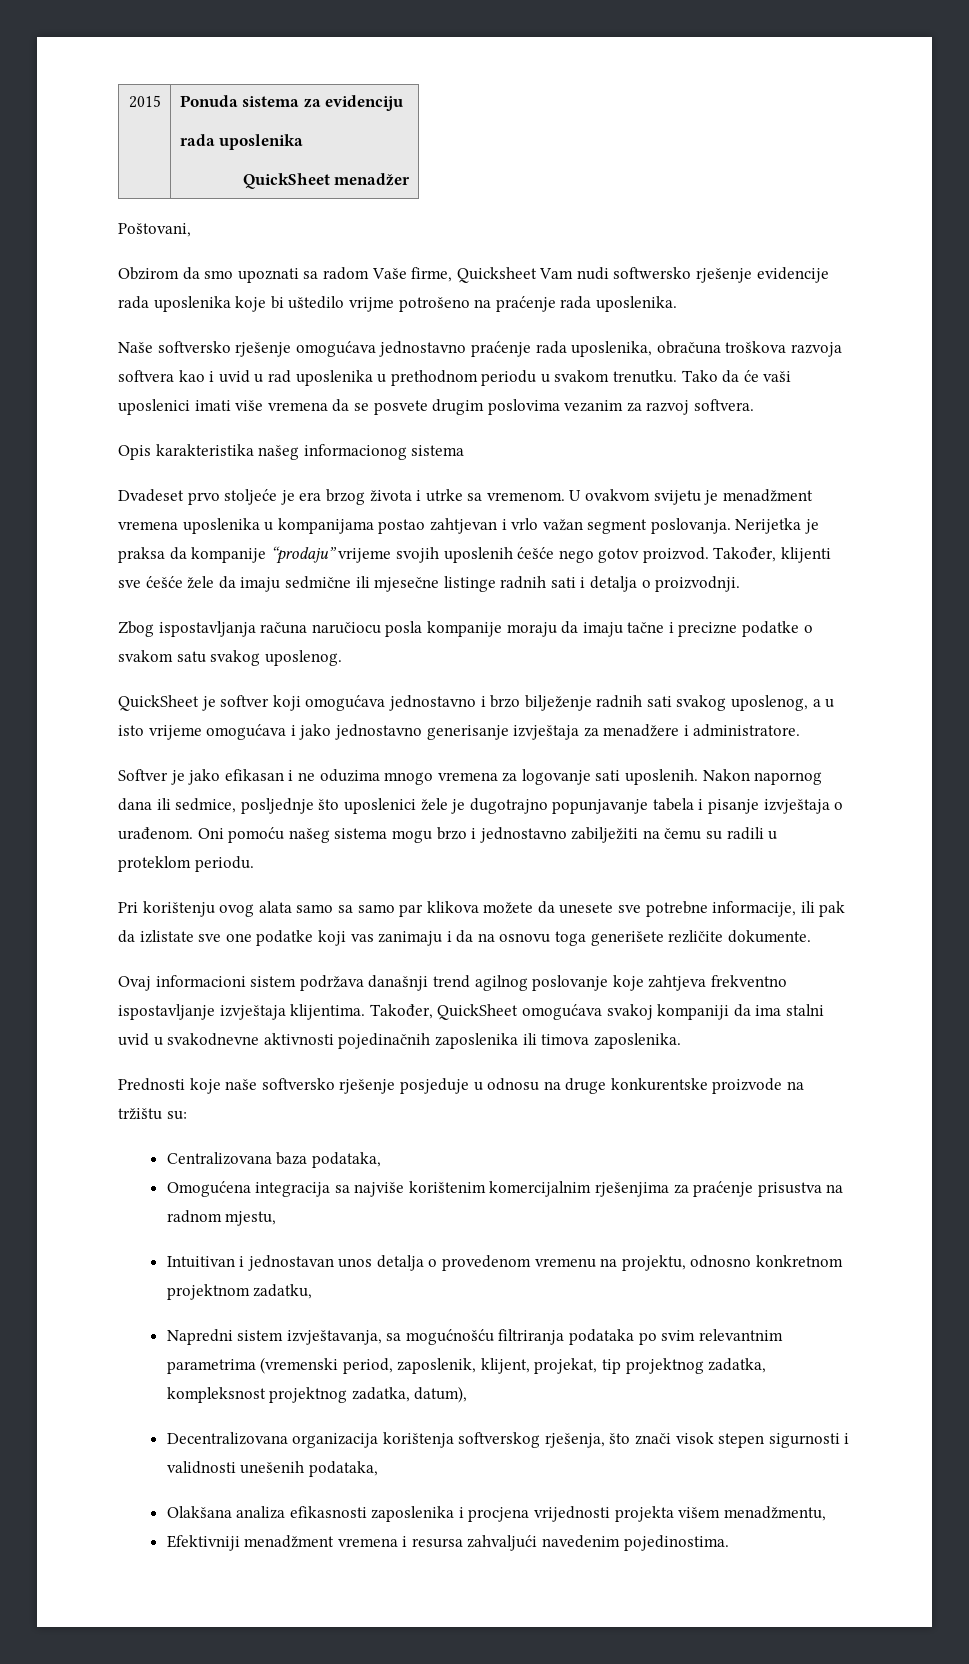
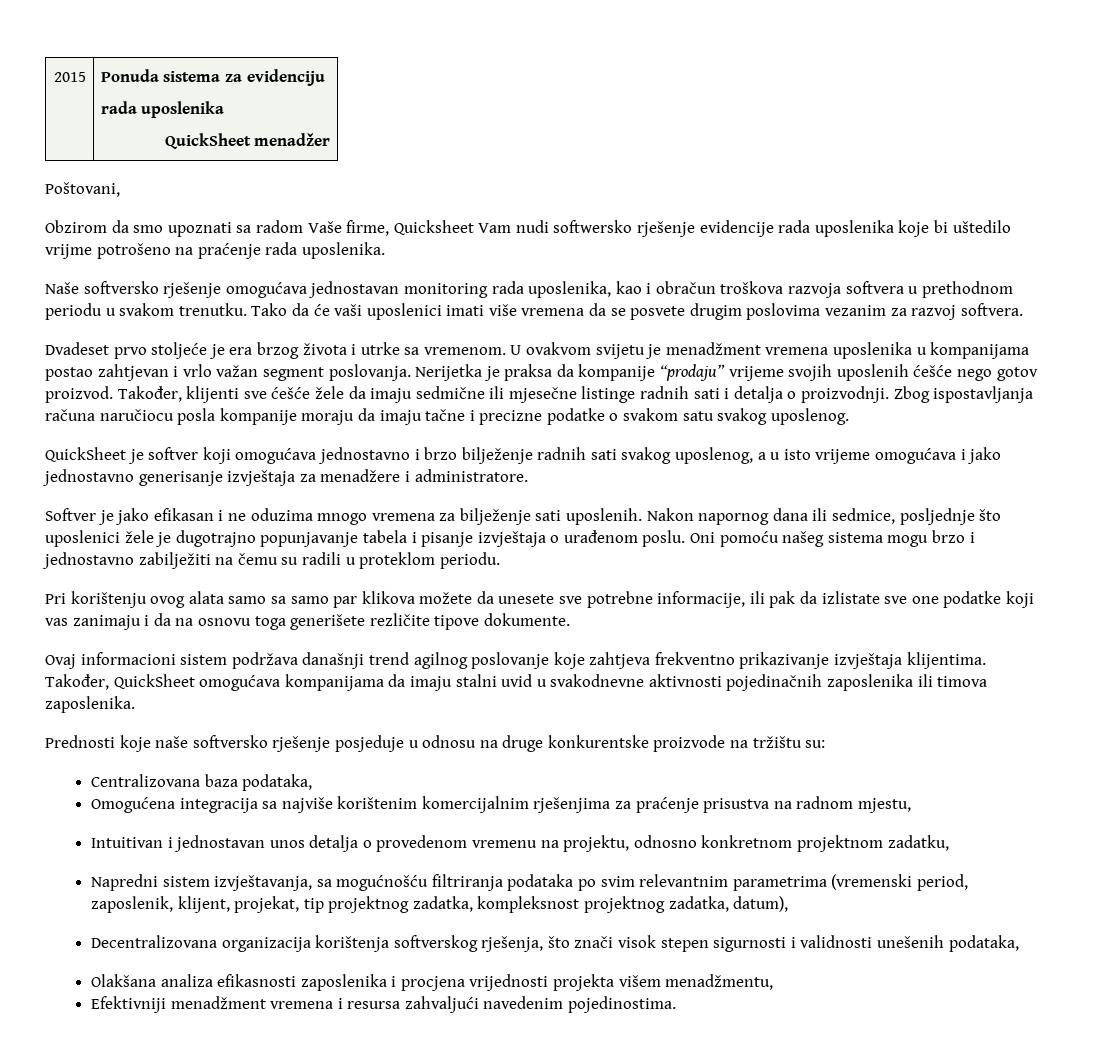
- Naše softversko rješenje omogućava jednostavno praćenje rada uposlenika, obračuna troškova razvoja softvera kao i uvid u rad uposlenika u prethodnom periodu u svakom trenutku.
+ Naše softversko rješenje omogućava jednostavan monitoring rada uposlenika, kao i obračun troškova razvoja softvera u prethodnom periodu u svakom trenutku.
- Opis karakteristika našeg informacionog sistema
- Također, klijenti sve ćešće žele da imaju sedmične ili mjesečne listinge radnih sati i detalja o proizvodnji.
- Zbog ispostavljanja računa naručiocu posla kompanije moraju da imaju tačne i precizne podatke o svakom satu svakog uposlenog.
+ Također, klijenti sve ćešće žele da imaju sedmične ili mjesečne listinge radnih sati i detalja o proizvodnji. Zbog ispostavljanja računa naručiocu posla kompanije moraju da imaju tačne i precizne podatke o svakom satu svakog uposlenog.
- Softver je jako efikasan i ne oduzima mnogo vremena za logovanje sati uposlenih.
+ Softver je jako efikasan i ne oduzima mnogo vremena za bilježenje sati uposlenih.
- Nakon napornog dana ili sedmice, posljednje što uposlenici žele je dugotrajno popunjavanje tabela i pisanje izvještaja o urađenom.
+ Nakon napornog dana ili sedmice, posljednje što uposlenici žele je dugotrajno popunjavanje tabela i pisanje izvještaja o urađenom poslu.
- Pri korištenju ovog alata samo sa samo par klikova možete da unesete sve potrebne informacije, ili pak da izlistate sve one podatke koji vas zanimaju i da na osnovu toga generišete rezličite dokumente.
+ Pri korištenju ovog alata samo sa samo par klikova možete da unesete sve potrebne informacije, ili pak da izlistate sve one podatke koji vas zanimaju i da na osnovu toga generišete rezličite tipove dokumente.
- Ovaj informacioni sistem podržava današnji trend agilnog poslovanje koje zahtjeva frekventno ispostavljanje izvještaja klijentima.
+ Ovaj informacioni sistem podržava današnji trend agilnog poslovanje koje zahtjeva frekventno prikazivanje izvještaja klijentima.
- Također, QuickSheet omogućava svakoj kompaniji da ima stalni uvid u svakodnevne aktivnosti pojedinačnih zaposlenika ili timova zaposlenika.
+ Također, QuickSheet omogućava kompanijama da imaju stalni uvid u svakodnevne aktivnosti pojedinačnih zaposlenika ili timova zaposlenika.

